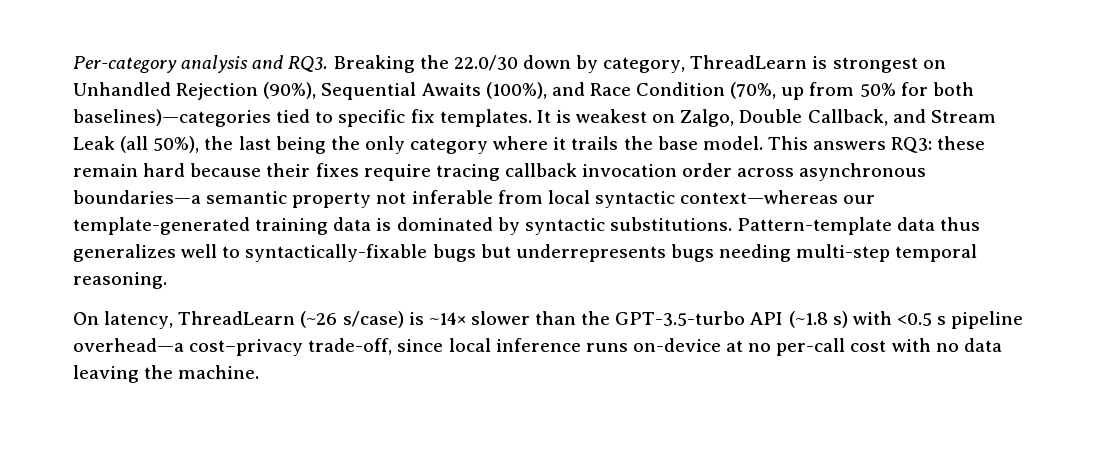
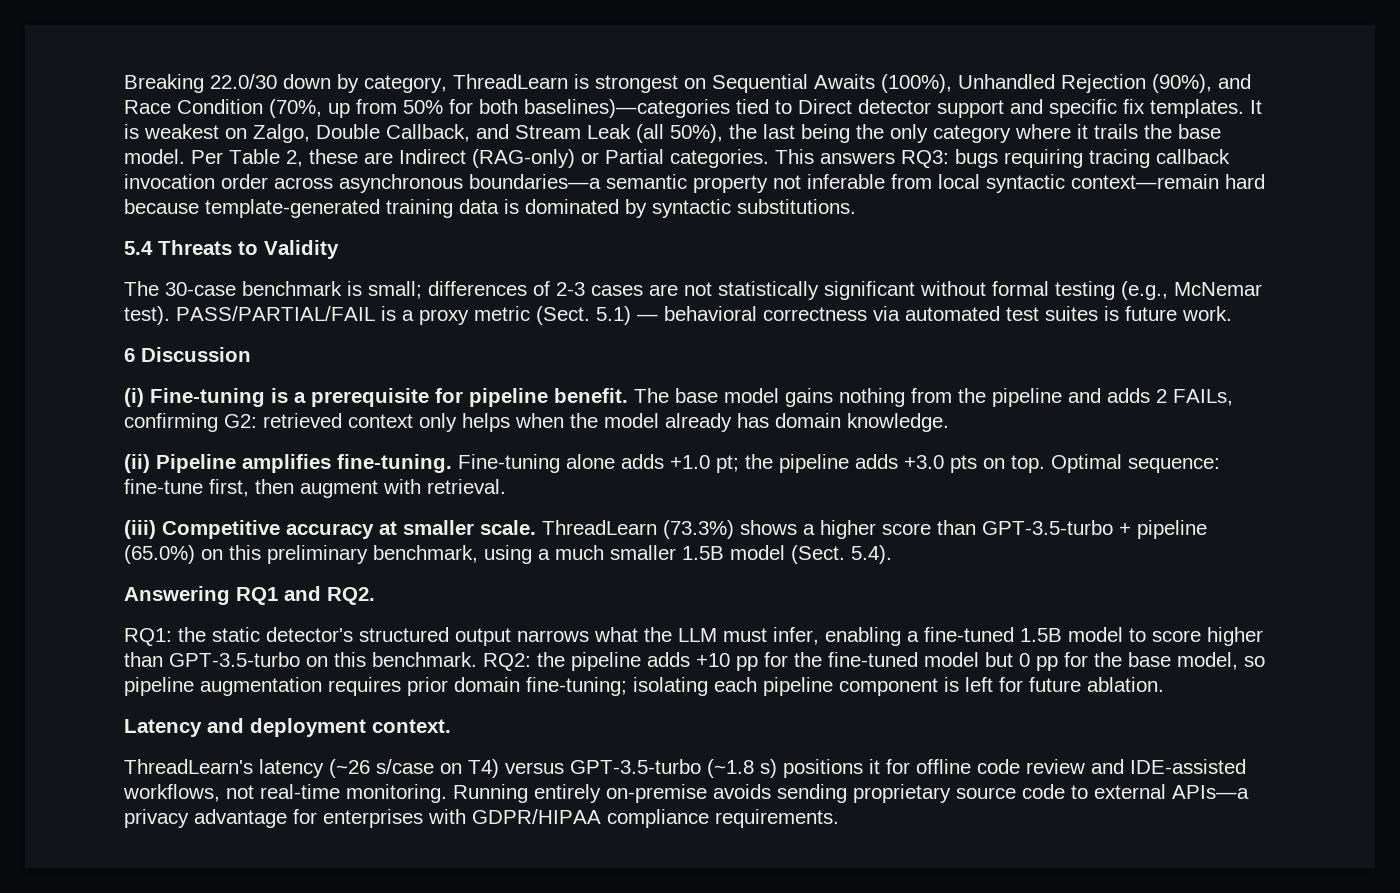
- Per-category analysis and RQ3. Breaking the 22.0/30 down by category, ThreadLearn is strongest on Unhandled Rejection (90%), Sequential Awaits (100%), and Race Condition (70%, up from 50% for both baselines)—categories tied to specific fix templates.
+ Breaking 22.0/30 down by category, ThreadLearn is strongest on Sequential Awaits (100%), Unhandled Rejection (90%), and Race Condition (70%, up from 50% for both baselines)—categories tied to Direct detector support and specific fix templates.
- This answers RQ3: these remain hard because their fixes require tracing callback invocation order across asynchronous boundaries—a semantic property not inferable from local syntactic context—whereas our template-generated training data is dominated by syntactic substitutions. Pattern-template data thus generalizes well to syntactically-fixable bugs but underrepresents bugs needing multi-step temporal reasoning.
- On latency, ThreadLearn (~26 s/case) is ~14× slower than the GPT-3.5-turbo API (~1.8 s) with <0.5 s pipeline overhead—a cost–privacy trade-off, since local inference runs on-device at no per-call cost with no data leaving the machine.
+ Per Table 2, these are Indirect (RAG-only) or Partial categories. This answers RQ3: bugs requiring tracing callback invocation order across asynchronous boundaries—a semantic property not inferable from local syntactic context—remain hard because template-generated training data is dominated by syntactic substitutions.
+ 5.4 Threats to Validity
+ The 30-case benchmark is small; differences of 2-3 cases are not statistically significant without formal testing (e.g., McNemar test). PASS/PARTIAL/FAIL is a proxy metric (Sect. 5.1) — behavioral correctness via automated test suites is future work.
+ 6 Discussion
+ (i) Fine-tuning is a prerequisite for pipeline benefit. The base model gains nothing from the pipeline and adds 2 FAILs, confirming G2: retrieved context only helps when the model already has domain knowledge.
+ (ii) Pipeline amplifies fine-tuning. Fine-tuning alone adds +1.0 pt; the pipeline adds +3.0 pts on top. Optimal sequence: fine-tune first, then augment with retrieval.
+ (iii) Competitive accuracy at smaller scale. ThreadLearn (73.3%) shows a higher score than GPT-3.5-turbo + pipeline (65.0%) on this preliminary benchmark, using a much smaller 1.5B model (Sect. 5.4).
+ Answering RQ1 and RQ2.
+ RQ1: the static detector's structured output narrows what the LLM must infer, enabling a fine-tuned 1.5B model to score higher than GPT-3.5-turbo on this benchmark. RQ2: the pipeline adds +10 pp for the fine-tuned model but 0 pp for the base model, so pipeline augmentation requires prior domain fine-tuning; isolating each pipeline component is left for future ablation.
+ Latency and deployment context.
+ ThreadLearn's latency (~26 s/case on T4) versus GPT-3.5-turbo (~1.8 s) positions it for offline code review and IDE-assisted workflows, not real-time monitoring. Running entirely on-premise avoids sending proprietary source code to external APIs—a privacy advantage for enterprises with GDPR/HIPAA compliance requirements.

